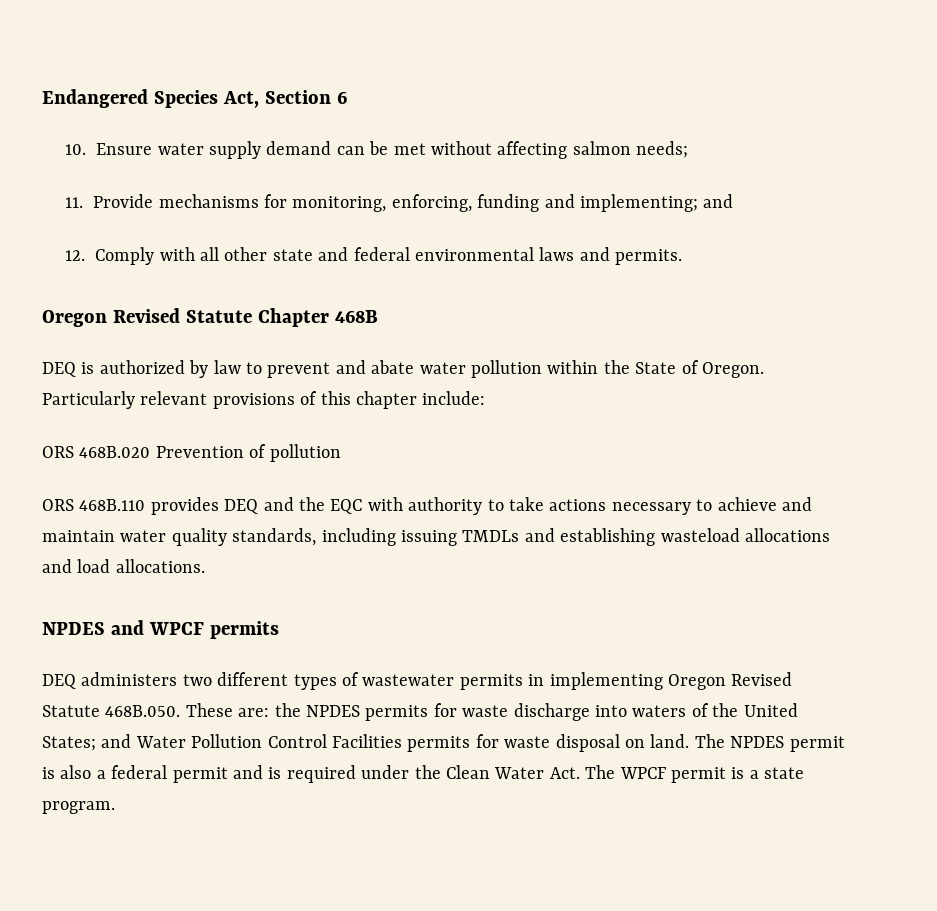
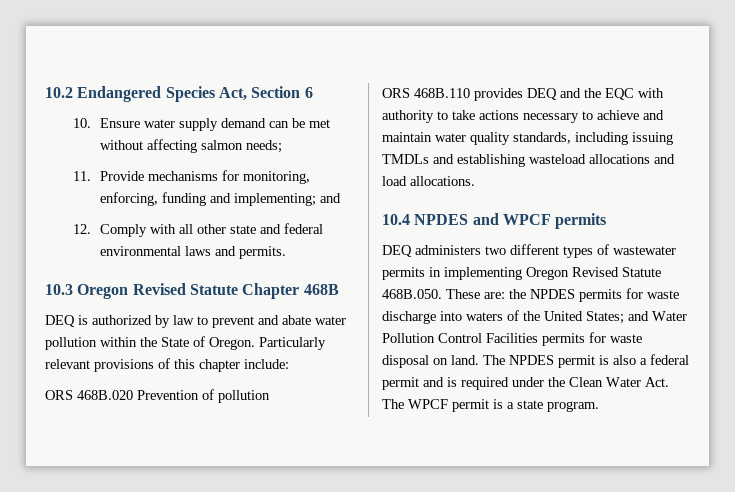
- Endangered Species Act, Section 6
+ 10.2 Endangered Species Act, Section 6
- Oregon Revised Statute Chapter 468B
+ 10.3 Oregon Revised Statute Chapter 468B
- NPDES and WPCF permits
+ 10.4 NPDES and WPCF permits

